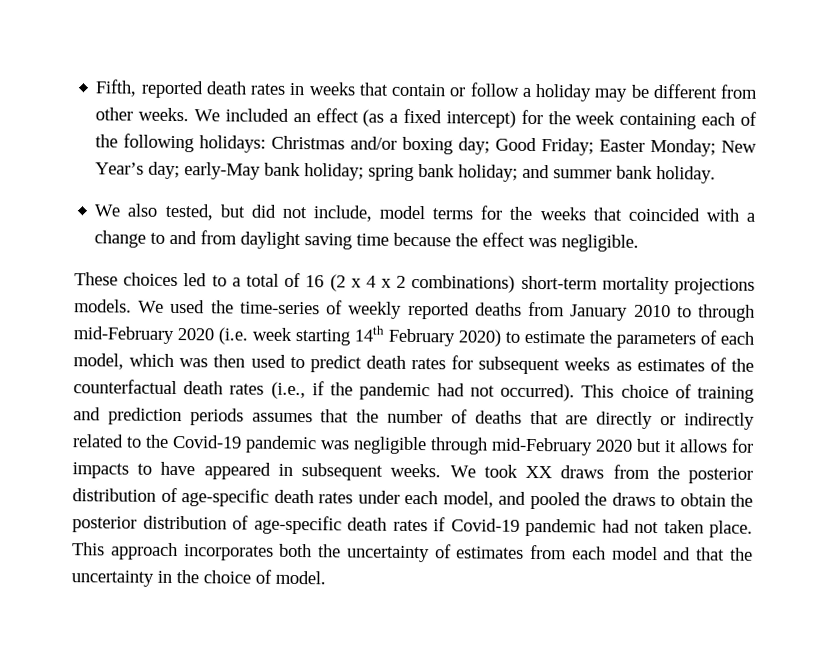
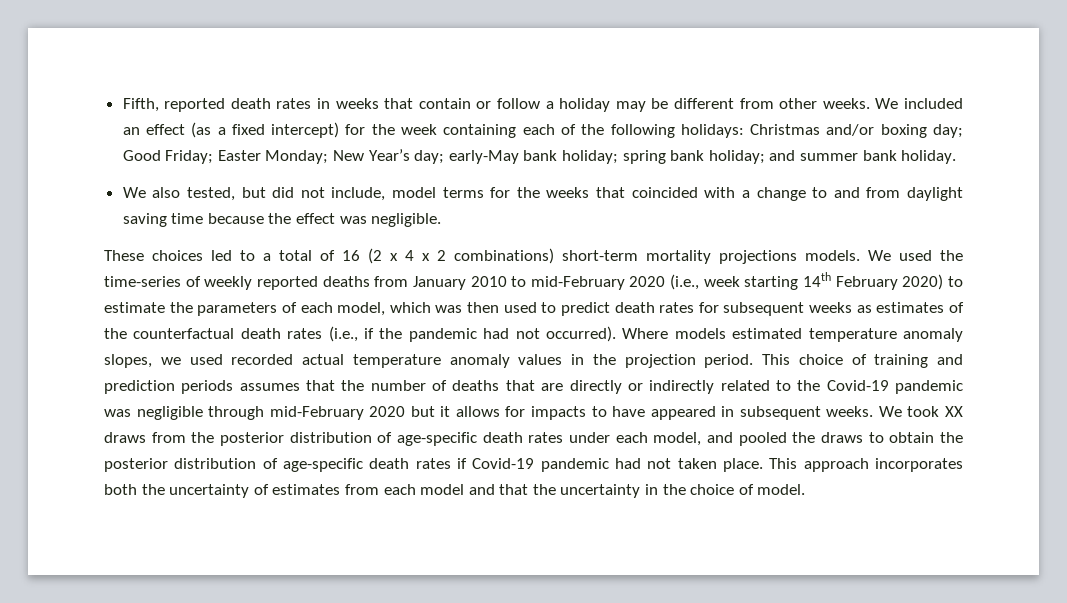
- We used the time-series of weekly reported deaths from January 2010 to through mid-February 2020 (i.e. week starting 14th February 2020) to estimate the parameters of each model, which was then used to predict death rates for subsequent weeks as estimates of the counterfactual death rates (i.e., if the pandemic had not occurred).
+ We used the time-series of weekly reported deaths from January 2010 to mid-February 2020 (i.e., week starting 14th February 2020) to estimate the parameters of each model, which was then used to predict death rates for subsequent weeks as estimates of the counterfactual death rates (i.e., if the pandemic had not occurred).
+ Where models estimated temperature anomaly slopes, we used recorded actual temperature anomaly values in the projection period.

